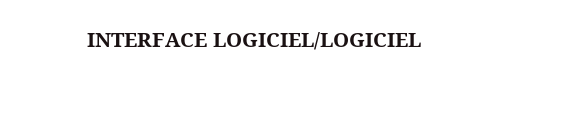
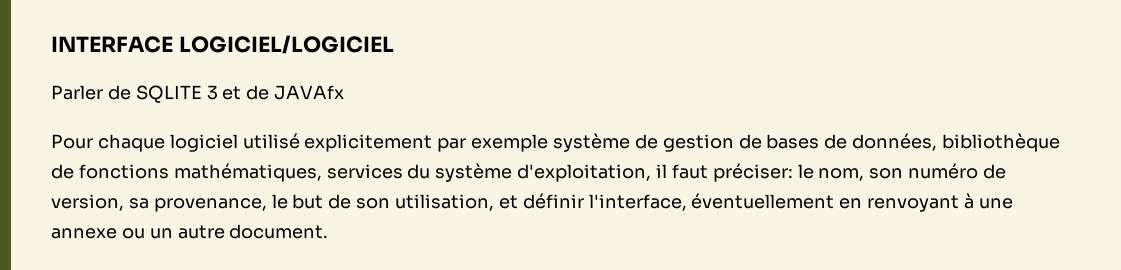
+ Parler de SQLITE 3 et de JAVAfx
+ Pour chaque logiciel utilisé explicitement par exemple système de gestion de bases de données, bibliothèque de fonctions mathématiques, services du système d'exploitation, il faut préciser: le nom, son numéro de version, sa provenance, le but de son utilisation, et définir l'interface, éventuellement en renvoyant à une annexe ou un autre document.

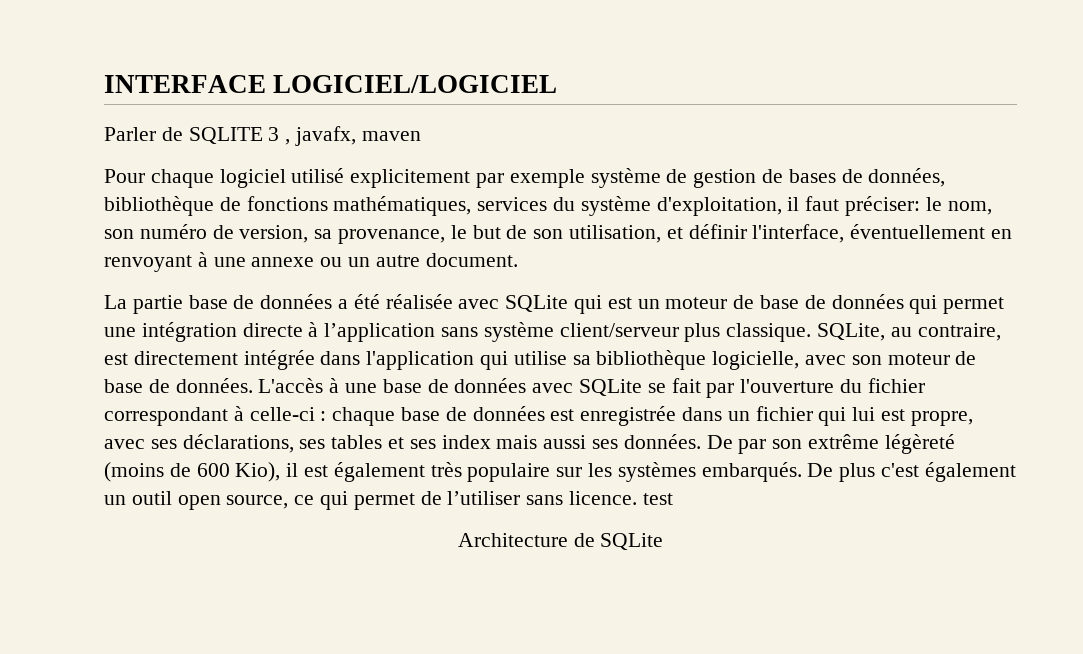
- Parler de SQLITE 3 et de JAVAfx
+ Parler de SQLITE 3 , javafx, maven
+ La partie base de données a été réalisée avec SQLite qui est un moteur de base de données qui permet une intégration directe à l’application sans système client/serveur plus classique. SQLite, au contraire, est directement intégrée dans l'application qui utilise sa bibliothèque logicielle, avec son moteur de base de données. L'accès à une base de données avec SQLite se fait par l'ouverture du fichier correspondant à celle-ci : chaque base de données est enregistrée dans un fichier qui lui est propre, avec ses déclarations, ses tables et ses index mais aussi ses données. De par son extrême légèreté (moins de 600 Kio), il est également très populaire sur les systèmes embarqués. De plus c'est également un outil open source, ce qui permet de l’utiliser sans licence. test
+ Architecture de SQLite

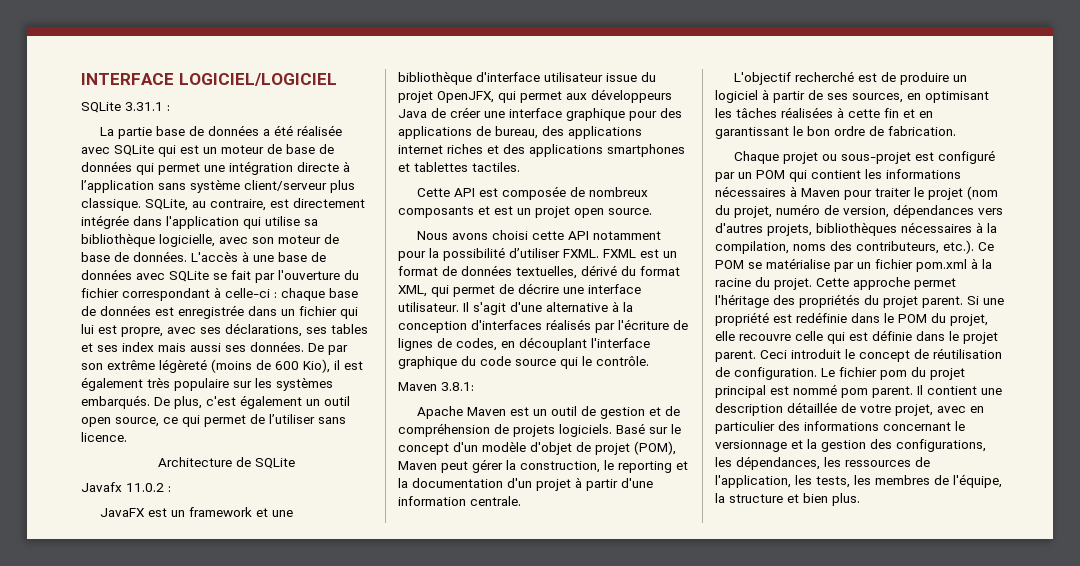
- Parler de SQLITE 3 , javafx, maven
- Pour chaque logiciel utilisé explicitement par exemple système de gestion de bases de données, bibliothèque de fonctions mathématiques, services du système d'exploitation, il faut préciser: le nom, son numéro de version, sa provenance, le but de son utilisation, et définir l'interface, éventuellement en renvoyant à une annexe ou un autre document.
+ SQLite 3.31.1 :
- De plus c'est également un outil open source, ce qui permet de l’utiliser sans licence. test
+ De plus, c'est également un outil open source, ce qui permet de l’utiliser sans licence.
+ Javafx 11.0.2 :
+ JavaFX est un framework et une bibliothèque d'interface utilisateur issue du projet OpenJFX, qui permet aux développeurs Java de créer une interface graphique pour des applications de bureau, des applications internet riches et des applications smartphones et tablettes tactiles.
+ Cette API est composée de nombreux composants et est un projet open source.
+ Nous avons choisi cette API notamment pour la possibilité d’utiliser FXML. FXML est un format de données textuelles, dérivé du format XML, qui permet de décrire une interface utilisateur. Il s'agit d'une alternative à la conception d'interfaces réalisés par l'écriture de lignes de codes, en découplant l'interface graphique du code source qui le contrôle.
+ Maven 3.8.1:
+ Apache Maven est un outil de gestion et de compréhension de projets logiciels. Basé sur le concept d'un modèle d'objet de projet (POM), Maven peut gérer la construction, le reporting et la documentation d'un projet à partir d'une information centrale.
+ L'objectif recherché est de produire un logiciel à partir de ses sources, en optimisant les tâches réalisées à cette fin et en garantissant le bon ordre de fabrication.
+ Chaque projet ou sous-projet est configuré par un POM qui contient les informations nécessaires à Maven pour traiter le projet (nom du projet, numéro de version, dépendances vers d'autres projets, bibliothèques nécessaires à la compilation, noms des contributeurs, etc.). Ce POM se matérialise par un fichier pom.xml à la racine du projet. Cette approche permet l'héritage des propriétés du projet parent. Si une propriété est redéfinie dans le POM du projet, elle recouvre celle qui est définie dans le projet parent. Ceci introduit le concept de réutilisation de configuration. Le fichier pom du projet principal est nommé pom parent. Il contient une description détaillée de votre projet, avec en particulier des informations concernant le versionnage et la gestion des configurations, les dépendances, les ressources de l'application, les tests, les membres de l'équipe, la structure et bien plus.

